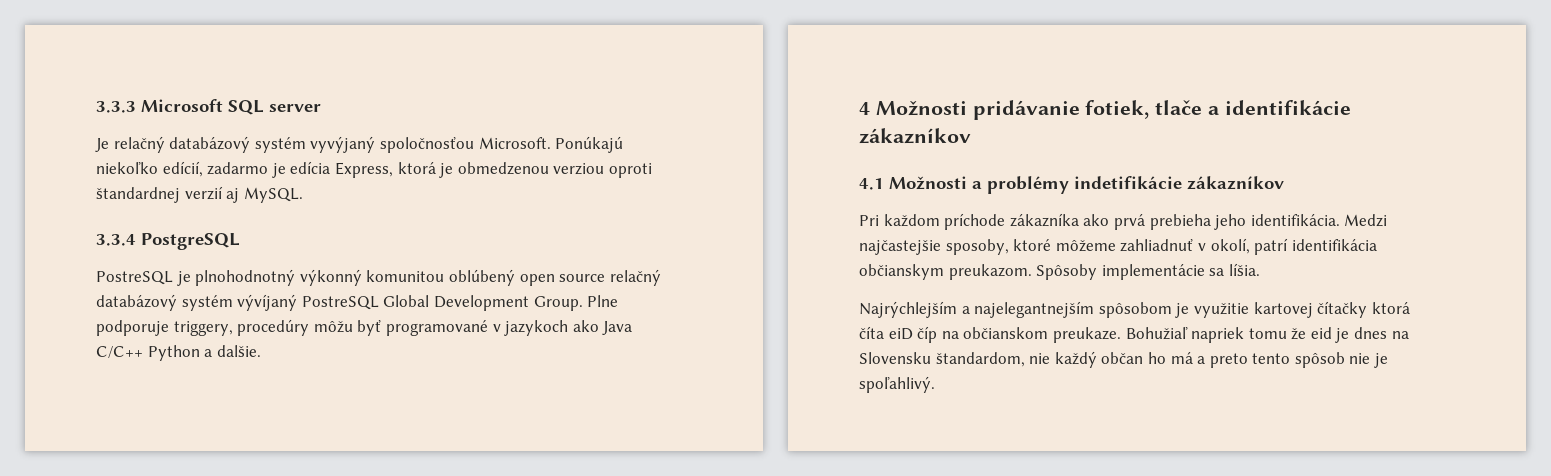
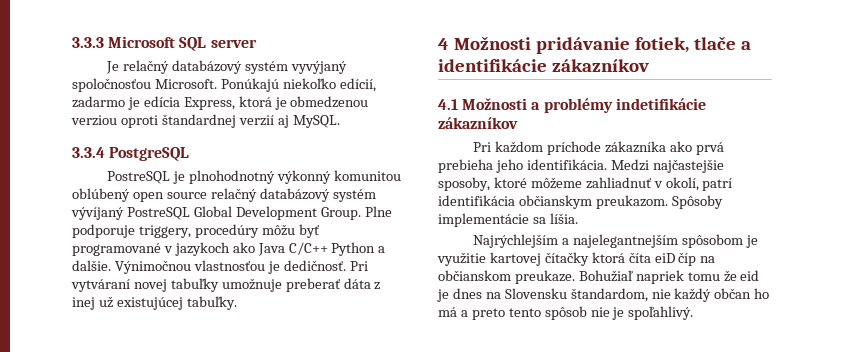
+ Výnimočnou vlastnosťou je dedičnosť. Pri vytváraní novej tabuľky umožnuje preberať dáta z inej už existujúcej tabuľky.

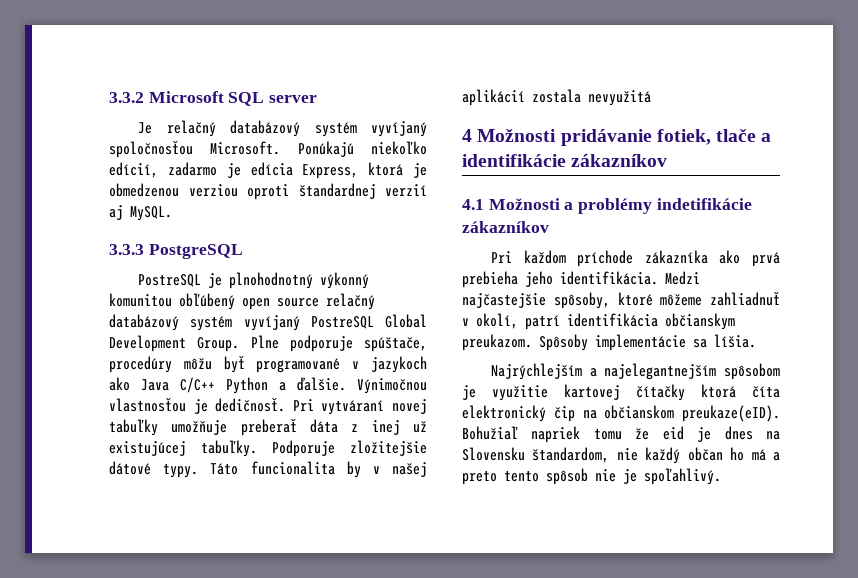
- 3.3.3 Microsoft SQL server
+ 3.3.2 Microsoft SQL server
- Je relačný databázový systém vyvýjaný spoločnosťou Microsoft.
+ Je relačný databázový systém vyvíjaný spoločnosťou Microsoft.
- 3.3.4 PostgreSQL
+ 3.3.3 PostgreSQL
- PostreSQL je plnohodnotný výkonný komunitou oblúbený open source relačný databázový systém vývíjaný PostreSQL Global Development Group.
+ PostreSQL je plnohodnotný výkonný komunitou obľúbený open source relačný databázový systém vyvíjaný PostreSQL Global Development Group.
- Plne podporuje triggery, procedúry môžu byť programované v jazykoch ako Java C/C++ Python a dalšie.
+ Plne podporuje spúštače, procedúry môžu byť programované v jazykoch ako Java C/C++ Python a ďalšie.
- Pri vytváraní novej tabuľky umožnuje preberať dáta z inej už existujúcej tabuľky.
+ Pri vytváraní novej tabuľky umožňuje preberať dáta z inej už existujúcej tabuľky. Podporuje zložitejšie dátové typy. Táto funcionalita by v našej aplikácií zostala nevyužitá
- Medzi najčastejšie sposoby, ktoré môžeme zahliadnuť v okolí, patrí identifikácia občianskym preukazom.
+ Medzi najčastejšie spôsoby, ktoré môžeme zahliadnuť v okolí, patrí identifikácia občianskym preukazom.
- Najrýchlejším a najelegantnejším spôsobom je využitie kartovej čítačky ktorá číta eiD číp na občianskom preukaze.
+ Najrýchlejším a najelegantnejším spôsobom je využitie kartovej čítačky ktorá číta elektronický čip na občianskom preukaze(eID).

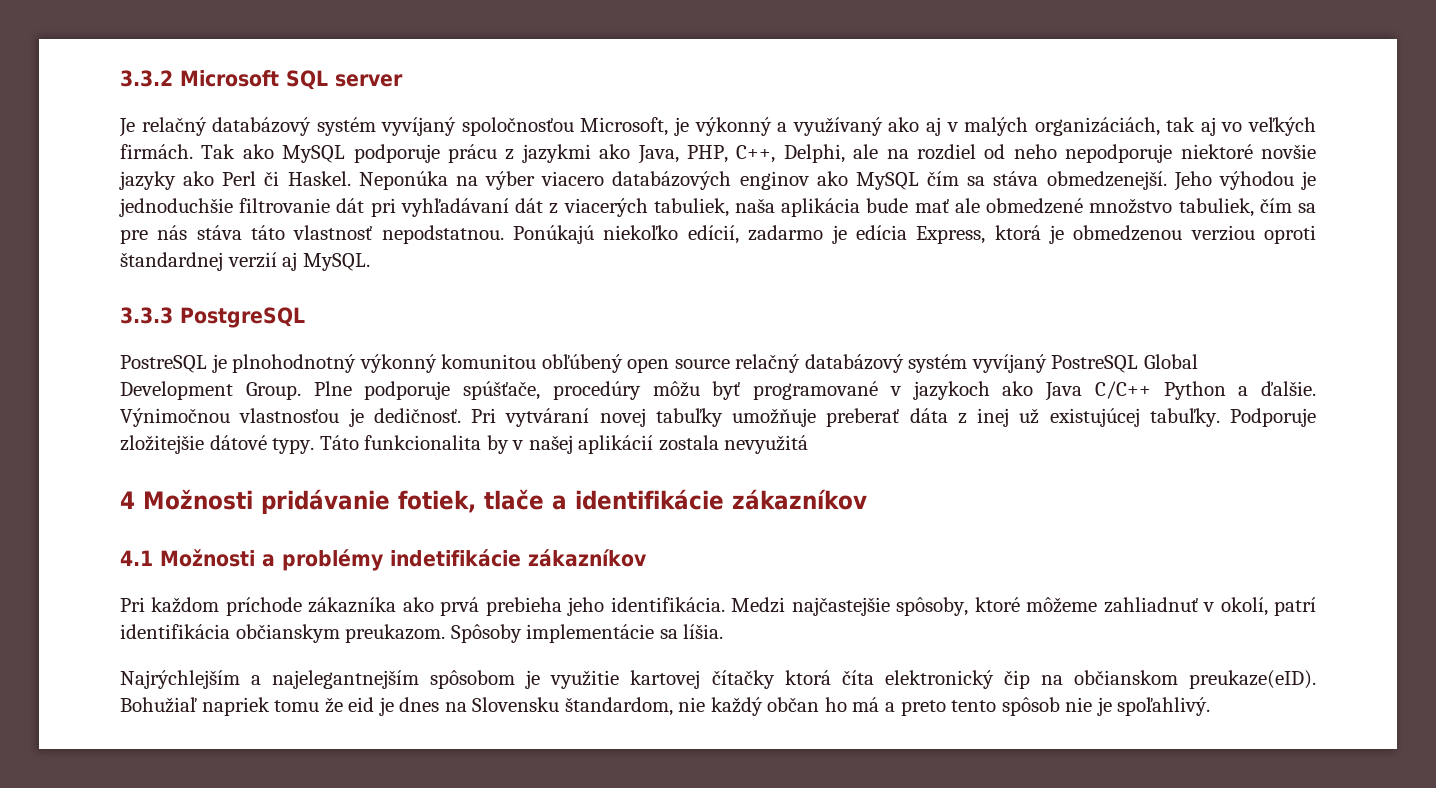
- Je relačný databázový systém vyvíjaný spoločnosťou Microsoft.
+ Je relačný databázový systém vyvíjaný spoločnosťou Microsoft, je výkonný a využívaný ako aj v malých organizáciách, tak aj vo veľkých firmách. Tak ako MySQL podporuje prácu z jazykmi ako Java, PHP, C++, Delphi, ale na rozdiel od neho nepodporuje niektoré novšie jazyky ako Perl či Haskel. Neponúka na výber viacero databázových enginov ako MySQL čím sa stáva obmedzenejší. Jeho výhodou je jednoduchšie filtrovanie dát pri vyhľadávaní dát z viacerých tabuliek, naša aplikácia bude mať ale obmedzené množstvo tabuliek, čím sa pre nás stáva táto vlastnosť nepodstatnou.
- Plne podporuje spúštače, procedúry môžu byť programované v jazykoch ako Java C/C++ Python a ďalšie.
+ Plne podporuje spúšťače, procedúry môžu byť programované v jazykoch ako Java C/C++ Python a ďalšie.
- Táto funcionalita by v našej aplikácií zostala nevyužitá
+ Táto funkcionalita by v našej aplikácií zostala nevyužitá

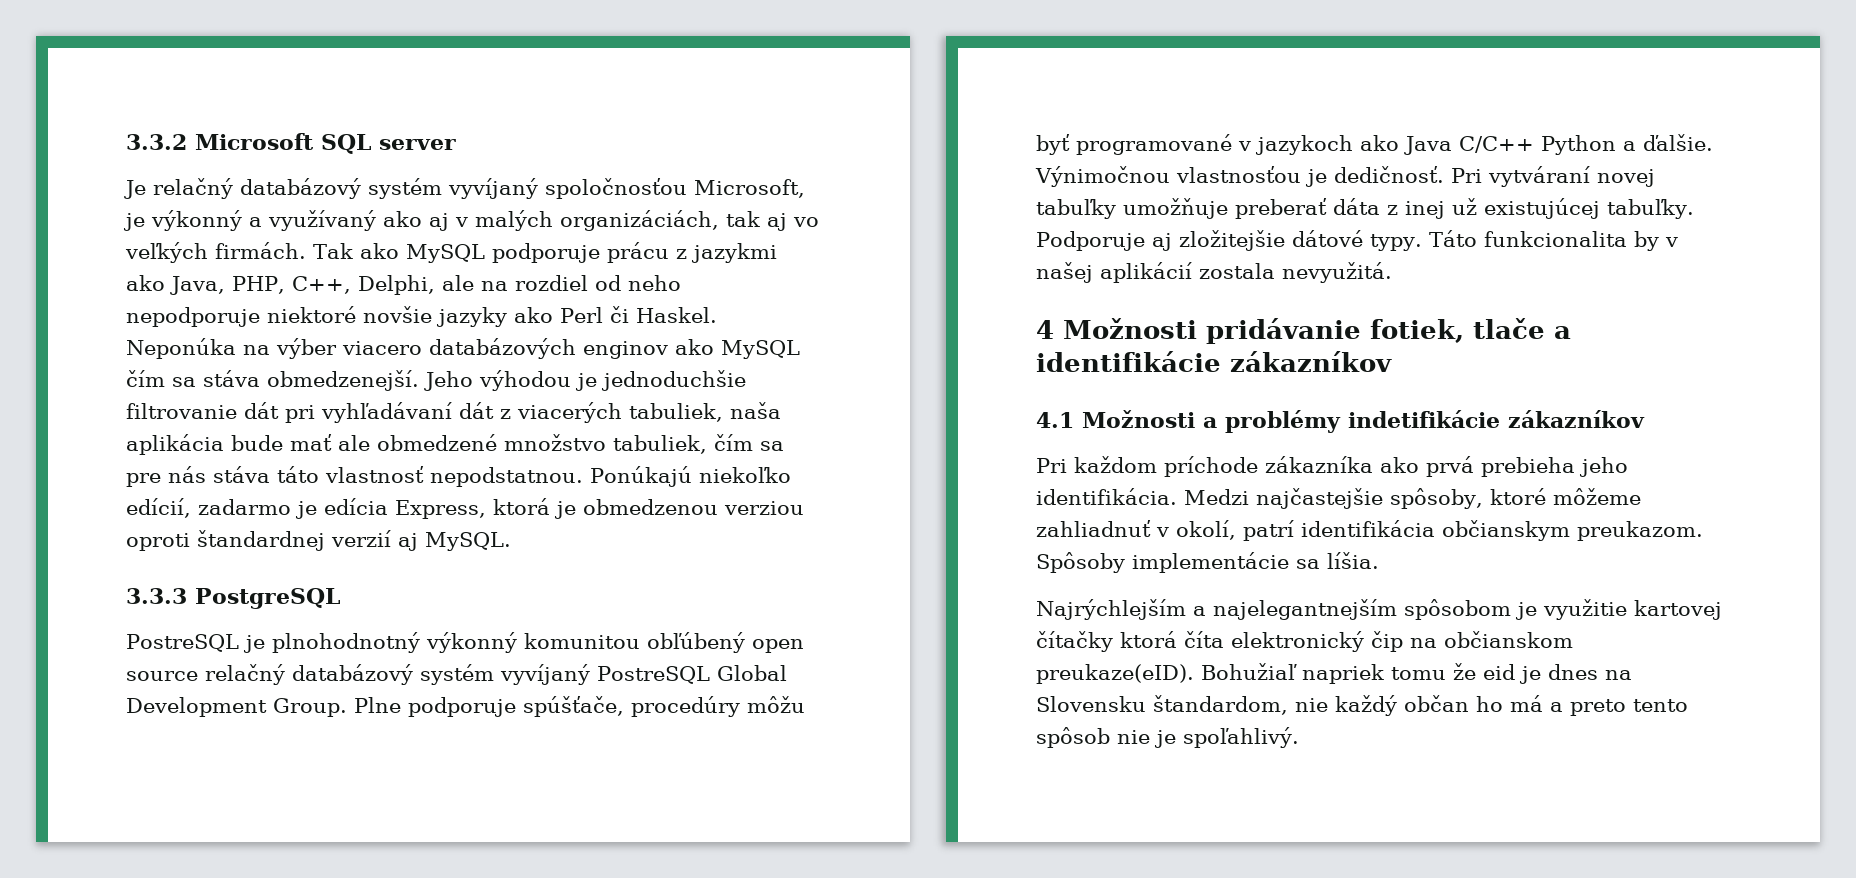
- Podporuje zložitejšie dátové typy.
+ Podporuje aj zložitejšie dátové typy.
- Táto funkcionalita by v našej aplikácií zostala nevyužitá
+ Táto funkcionalita by v našej aplikácií zostala nevyužitá.

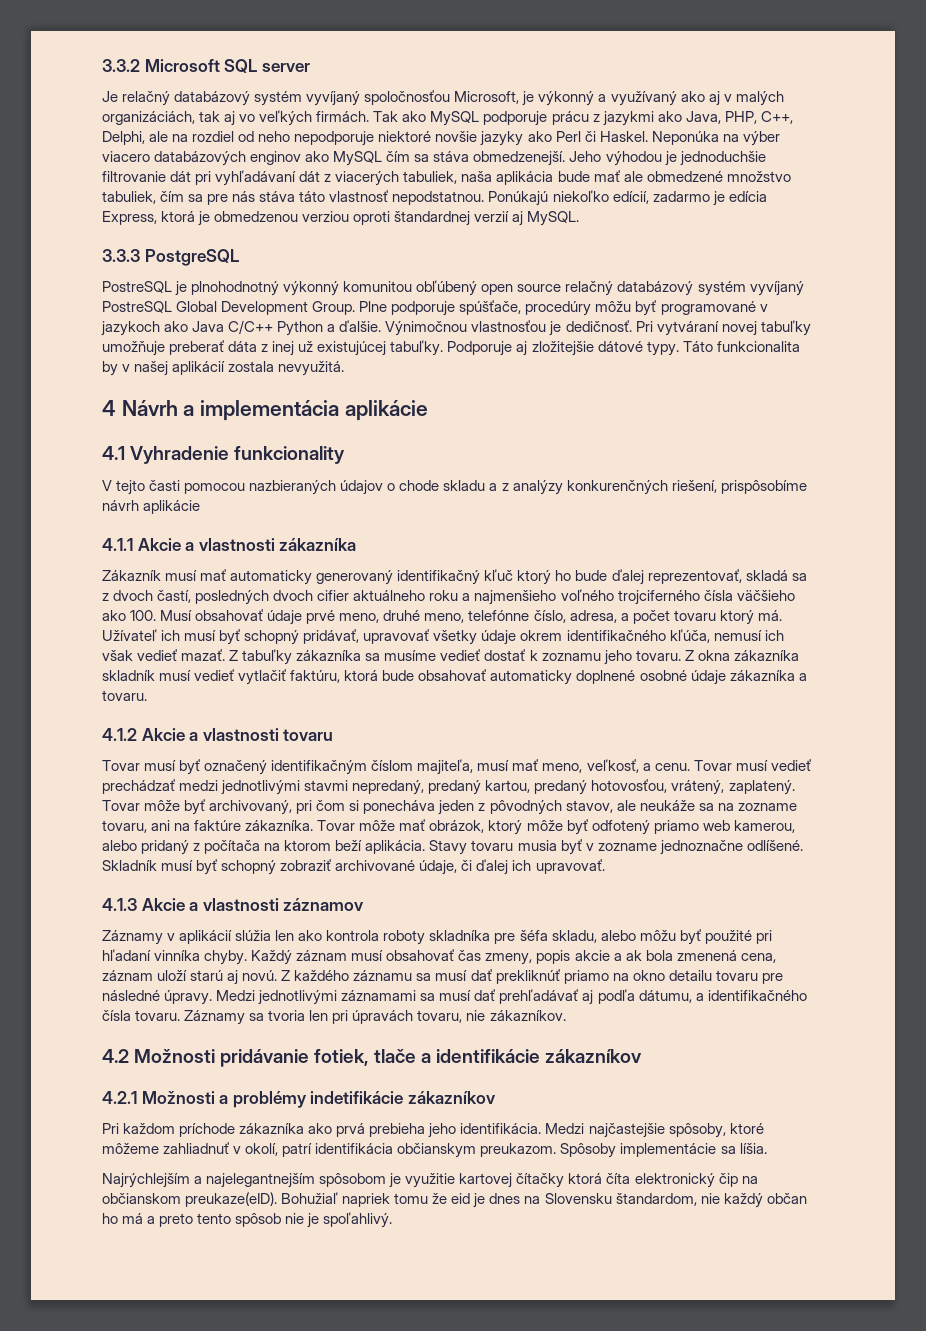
- 4 Možnosti pridávanie fotiek, tlače a identifikácie zákazníkov
+ 4 Návrh a implementácia aplikácie
+ 4.1 Vyhradenie funkcionality
+ V tejto časti pomocou nazbieraných údajov o chode skladu a z analýzy konkurenčných riešení, prispôsobíme návrh aplikácie
+ 4.1.1 Akcie a vlastnosti zákazníka
+ Zákazník musí mať automaticky generovaný identifikačný kľuč ktorý ho bude ďalej reprezentovať, skladá sa z dvoch častí, posledných dvoch cifier aktuálneho roku a najmenšieho voľného trojciferného čísla väčšieho ako 100. Musí obsahovať údaje prvé meno, druhé meno, telefónne číslo, adresa, a počet tovaru ktorý má. Užívateľ ich musí byť schopný pridávať, upravovať všetky údaje okrem identifikačného kľúča, nemusí ich však vedieť mazať. Z tabuľky zákazníka sa musíme vedieť dostať k zoznamu jeho tovaru. Z okna zákazníka skladník musí vedieť vytlačiť faktúru, ktorá bude obsahovať automaticky doplnené osobné údaje zákazníka a tovaru.
+ 4.1.2 Akcie a vlastnosti tovaru
+ Tovar musí byť označený identifikačným číslom majiteľa, musí mať meno, veľkosť, a cenu. Tovar musí vedieť prechádzať medzi jednotlivými stavmi nepredaný, predaný kartou, predaný hotovosťou, vrátený, zaplatený. Tovar môže byť archivovaný, pri čom si ponecháva jeden z pôvodných stavov, ale neukáže sa na zozname tovaru, ani na faktúre zákazníka. Tovar môže mať obrázok, ktorý môže byť odfotený priamo web kamerou, alebo pridaný z počítača na ktorom beží aplikácia. Stavy tovaru musia byť v zozname jednoznačne odlíšené. Skladník musí byť schopný zobraziť archivované údaje, či ďalej ich upravovať.
+ 4.1.3 Akcie a vlastnosti záznamov
+ Záznamy v aplikácií slúžia len ako kontrola roboty skladníka pre šéfa skladu, alebo môžu byť použité pri hľadaní vinníka chyby. Každý záznam musí obsahovať čas zmeny, popis akcie a ak bola zmenená cena, záznam uloží starú aj novú. Z každého záznamu sa musí dať prekliknúť priamo na okno detailu tovaru pre následné úpravy. Medzi jednotlivými záznamami sa musí dať prehľadávať aj podľa dátumu, a identifikačného čísla tovaru. Záznamy sa tvoria len pri úpravách tovaru, nie zákazníkov.
+ 4.2 Možnosti pridávanie fotiek, tlače a identifikácie zákazníkov
- 4.1 Možnosti a problémy indetifikácie zákazníkov
+ 4.2.1 Možnosti a problémy indetifikácie zákazníkov

